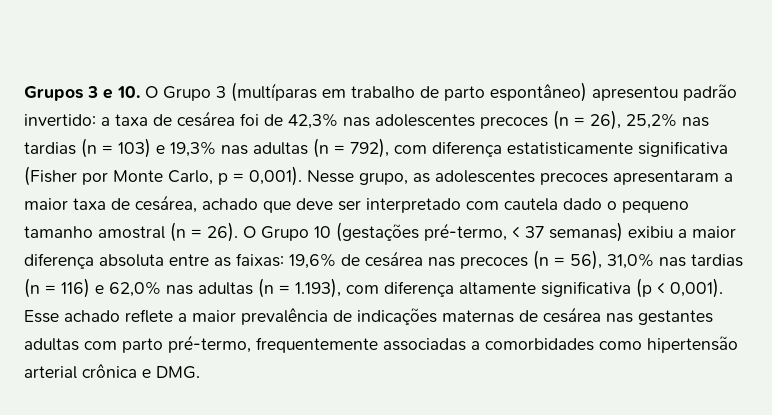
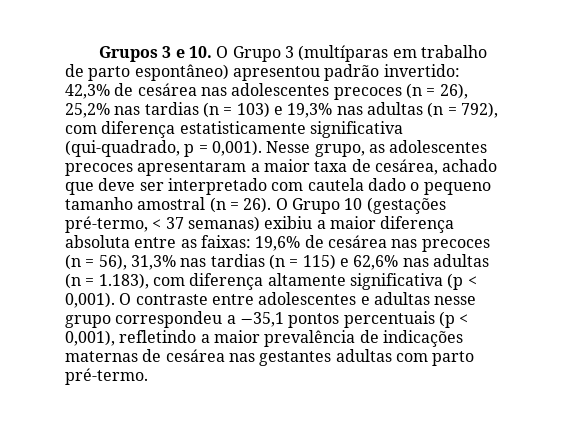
- Grupos 3 e 10. O Grupo 3 (multíparas em trabalho de parto espontâneo) apresentou padrão invertido: a taxa de cesárea foi de 42,3% nas adolescentes precoces (n = 26), 25,2% nas tardias (n = 103) e 19,3% nas adultas (n = 792), com diferença estatisticamente significativa (Fisher por Monte Carlo, p = 0,001).
+ Grupos 3 e 10. O Grupo 3 (multíparas em trabalho de parto espontâneo) apresentou padrão invertido: 42,3% de cesárea nas adolescentes precoces (n = 26), 25,2% nas tardias (n = 103) e 19,3% nas adultas (n = 792), com diferença estatisticamente significativa (qui-quadrado, p = 0,001).
- O Grupo 10 (gestações pré-termo, < 37 semanas) exibiu a maior diferença absoluta entre as faixas: 19,6% de cesárea nas precoces (n = 56), 31,0% nas tardias (n = 116) e 62,0% nas adultas (n = 1.193), com diferença altamente significativa (p < 0,001).
+ O Grupo 10 (gestações pré-termo, < 37 semanas) exibiu a maior diferença absoluta entre as faixas: 19,6% de cesárea nas precoces (n = 56), 31,3% nas tardias (n = 115) e 62,6% nas adultas (n = 1.183), com diferença altamente significativa (p < 0,001).
- Esse achado reflete a maior prevalência de indicações maternas de cesárea nas gestantes adultas com parto pré-termo, frequentemente associadas a comorbidades como hipertensão arterial crônica e DMG.
+ O contraste entre adolescentes e adultas nesse grupo correspondeu a −35,1 pontos percentuais (p < 0,001), refletindo a maior prevalência de indicações maternas de cesárea nas gestantes adultas com parto pré-termo.

